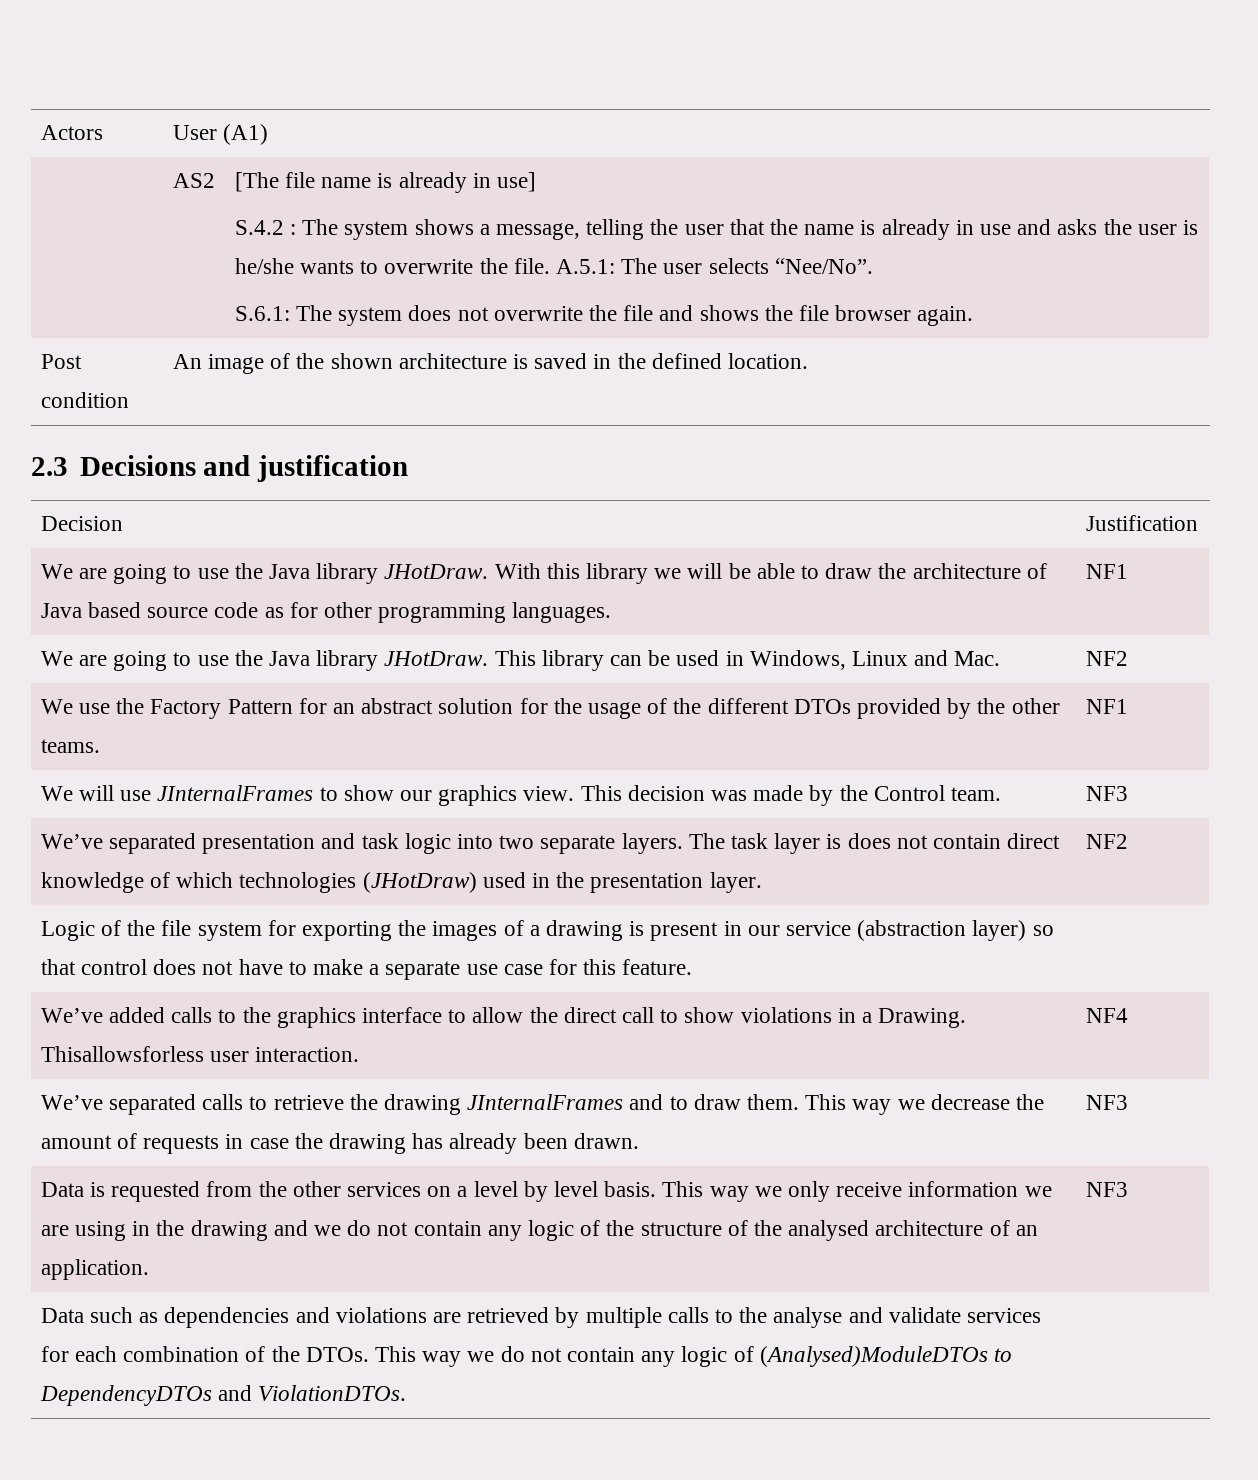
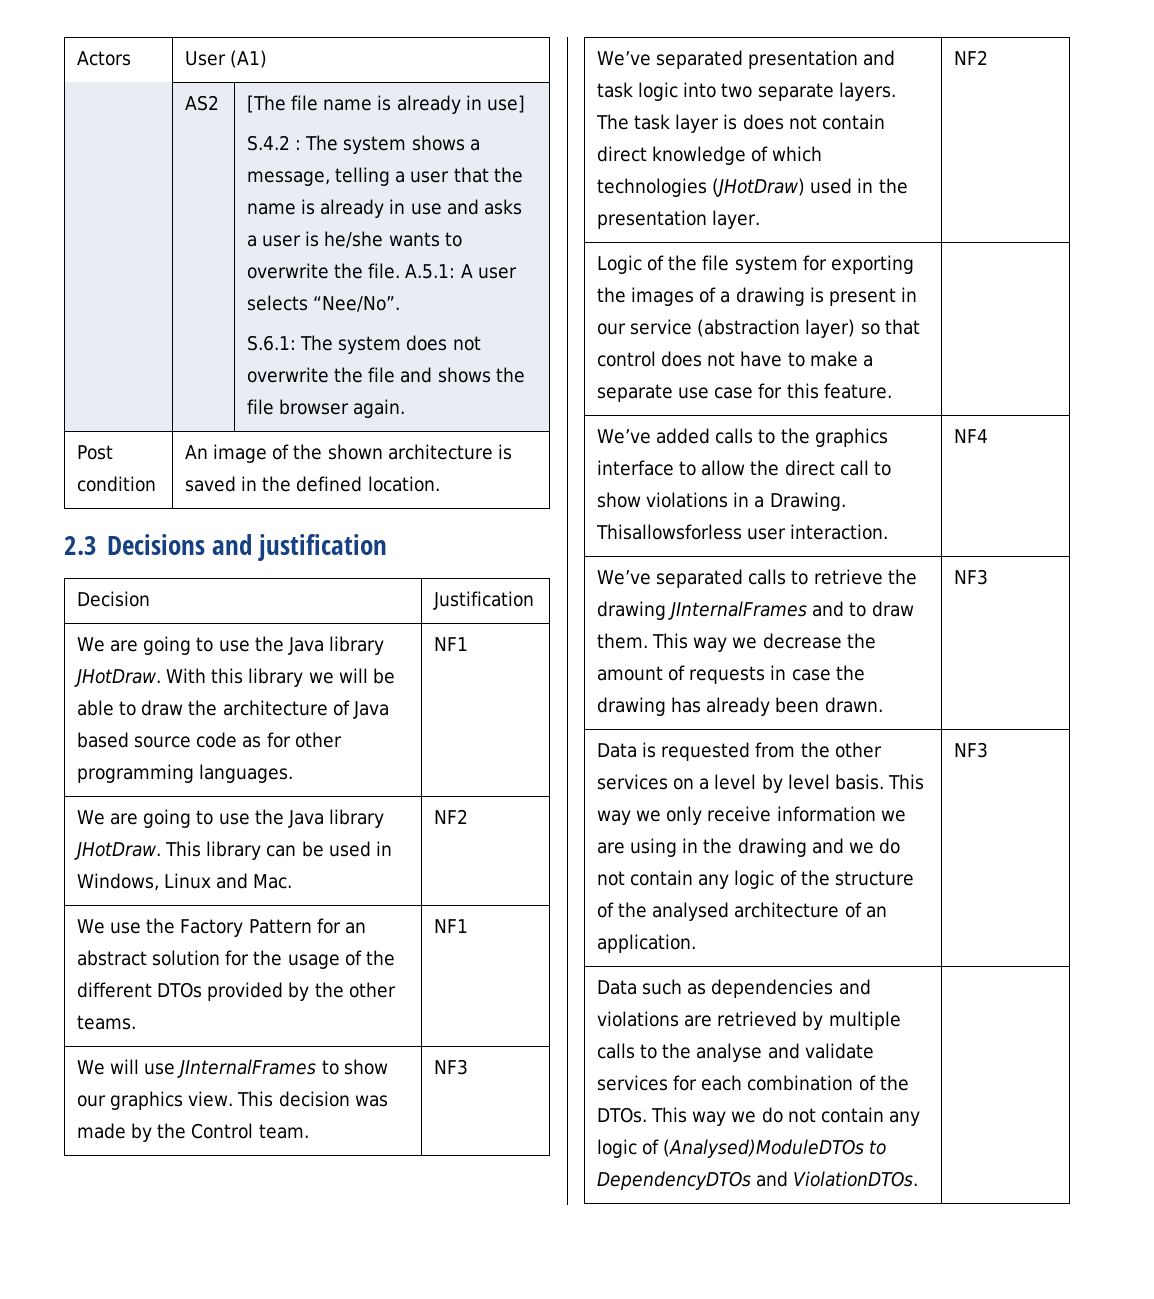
- S.4.2 : The system shows a message, telling the user that the name is already in use and asks the user is he/she wants to overwrite the file.
+ S.4.2 : The system shows a message, telling a user that the name is already in use and asks a user is he/she wants to overwrite the file.
- A.5.1: The user selects “Nee/No”.
+ A.5.1: A user selects “Nee/No”.

